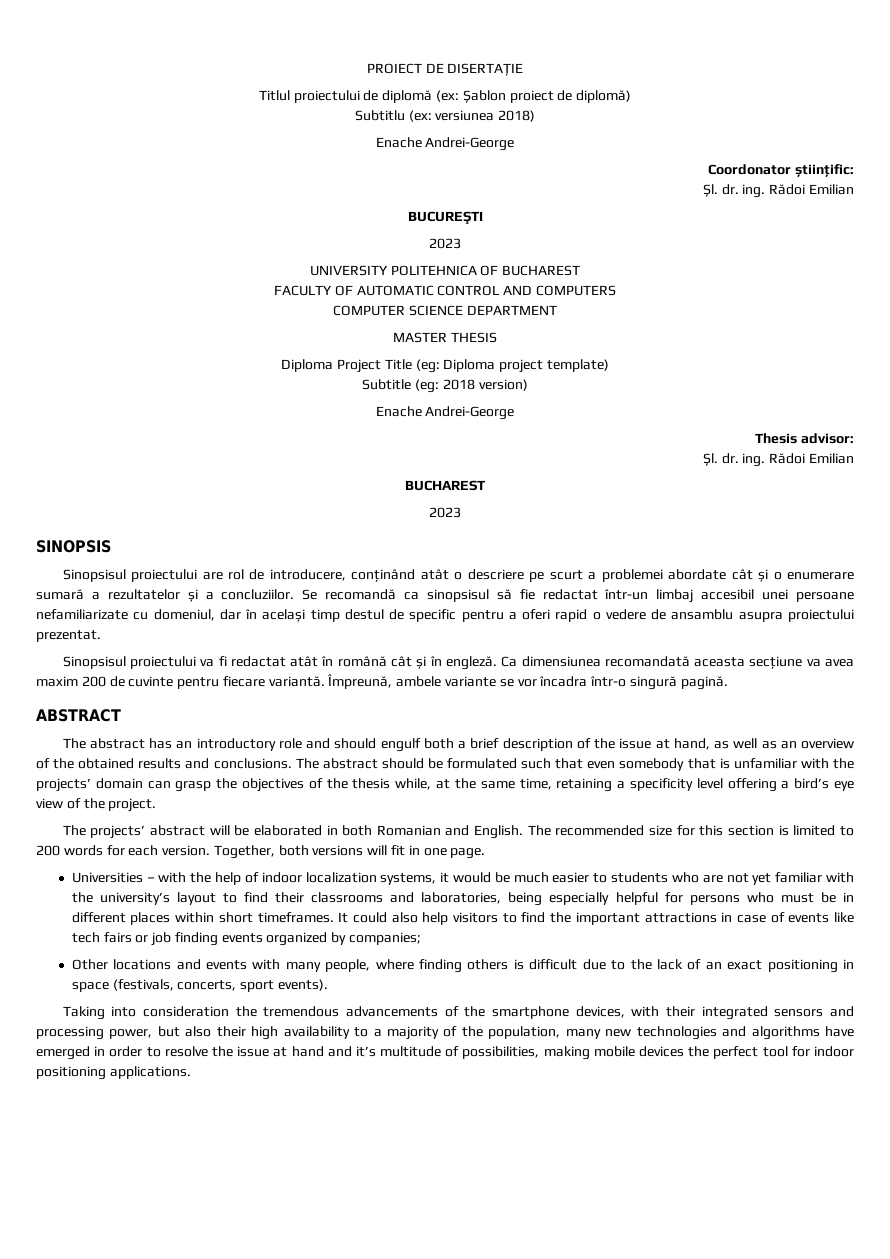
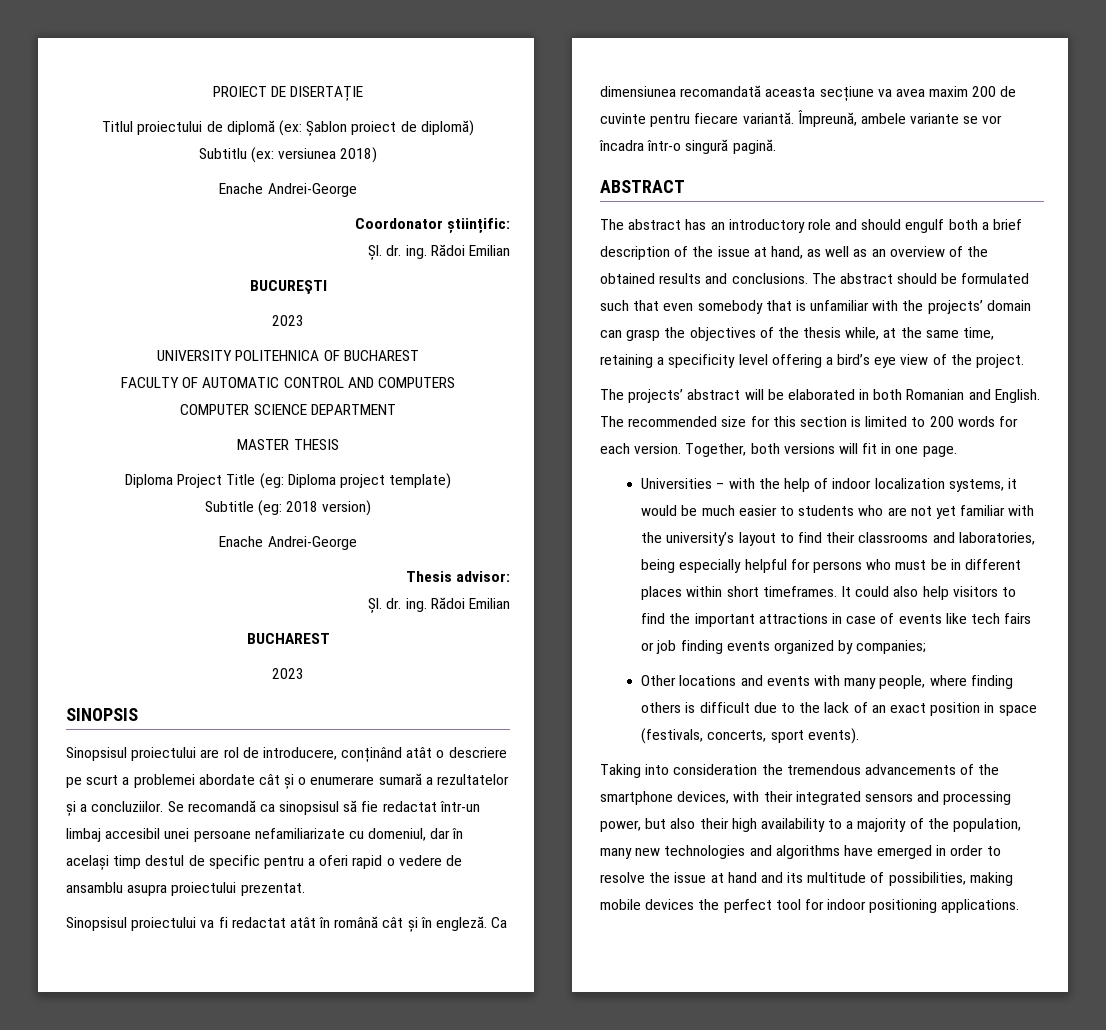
- Other locations and events with many people, where finding others is difficult due to the lack of an exact positioning in space (festivals, concerts, sport events).
+ Other locations and events with many people, where finding others is difficult due to the lack of an exact position in space (festivals, concerts, sport events).
- Taking into consideration the tremendous advancements of the smartphone devices, with their integrated sensors and processing power, but also their high availability to a majority of the population, many new technologies and algorithms have emerged in order to resolve the issue at hand and it’s multitude of possibilities, making mobile devices the perfect tool for indoor positioning applications.
+ Taking into consideration the tremendous advancements of the smartphone devices, with their integrated sensors and processing power, but also their high availability to a majority of the population, many new technologies and algorithms have emerged in order to resolve the issue at hand and its multitude of possibilities, making mobile devices the perfect tool for indoor positioning applications.

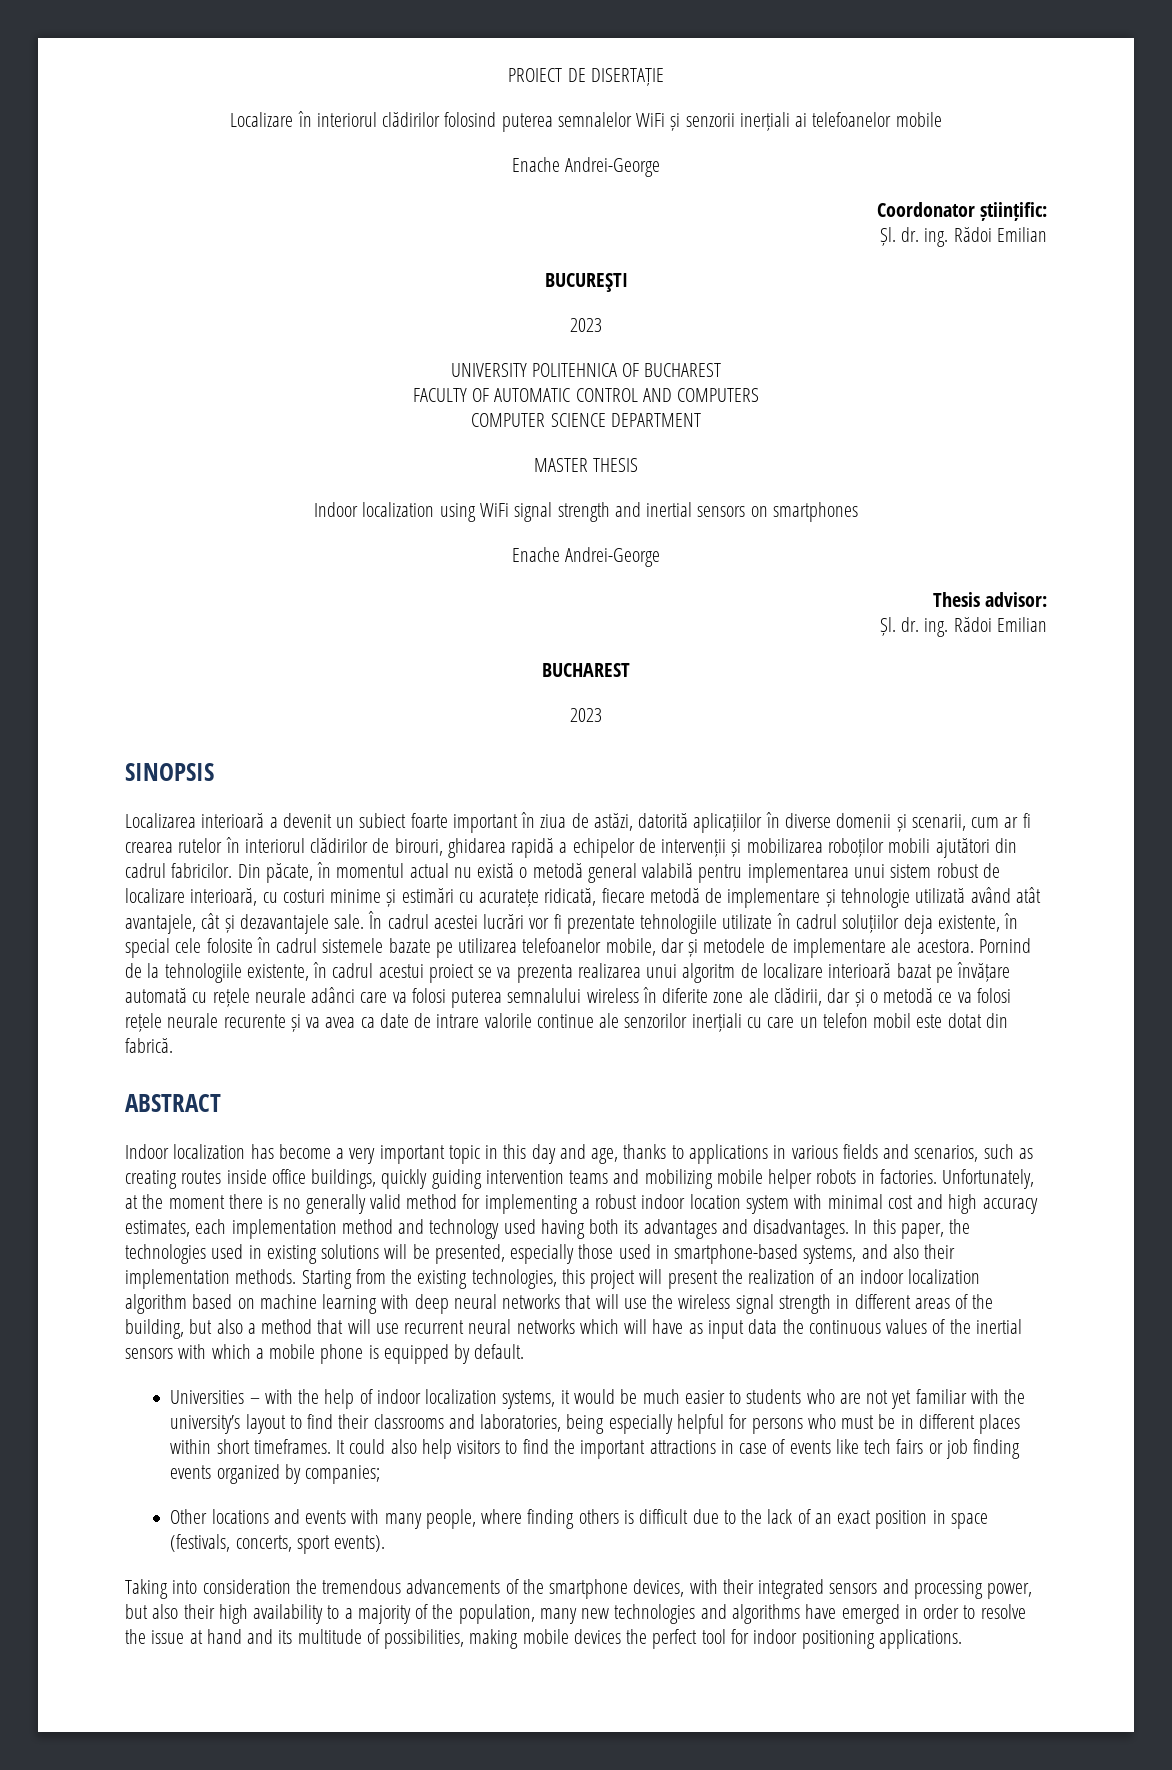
- Titlul proiectului de diplomă (ex: Șablon proiect de diplomă)
- Subtitlu (ex: versiunea 2018)
+ Localizare în interiorul clădirilor folosind puterea semnalelor WiFi și senzorii inerțiali ai telefoanelor mobile
- Diploma Project Title (eg: Diploma project template)
- Subtitle (eg: 2018 version)
+ Indoor localization using WiFi signal strength and inertial sensors on smartphones
- Sinopsisul proiectului are rol de introducere, conținând atât o descriere pe scurt a problemei abordate cât și o enumerare sumară a rezultatelor și a concluziilor. Se recomandă ca sinopsisul să fie redactat într-un limbaj accesibil unei persoane nefamiliarizate cu domeniul, dar în același timp destul de specific pentru a oferi rapid o vedere de ansamblu asupra proiectului prezentat.
- Sinopsisul proiectului va fi redactat atât în română cât și în engleză. Ca dimensiunea recomandată aceasta secțiune va avea maxim 200 de cuvinte pentru fiecare variantă. Împreună, ambele variante se vor încadra într-o singură pagină.
+ Localizarea interioară a devenit un subiect foarte important în ziua de astăzi, datorită aplicațiilor în diverse domenii și scenarii, cum ar fi crearea rutelor în interiorul clădirilor de birouri, ghidarea rapidă a echipelor de intervenții și mobilizarea roboților mobili ajutători din cadrul fabricilor. Din păcate, în momentul actual nu există o metodă general valabilă pentru implementarea unui sistem robust de localizare interioară, cu costuri minime și estimări cu acuratețe ridicată, fiecare metodă de implementare și tehnologie utilizată având atât avantajele, cât și dezavantajele sale. În cadrul acestei lucrări vor fi prezentate tehnologiile utilizate în cadrul soluțiilor deja existente, în special cele folosite în cadrul sistemele bazate pe utilizarea telefoanelor mobile, dar și metodele de implementare ale acestora. Pornind de la tehnologiile existente, în cadrul acestui proiect se va prezenta realizarea unui algoritm de localizare interioară bazat pe învățare automată cu rețele neurale adânci care va folosi puterea semnalului wireless în diferite zone ale clădirii, dar și o metodă ce va folosi rețele neurale recurente și va avea ca date de intrare valorile continue ale senzorilor inerțiali cu care un telefon mobil este dotat din fabrică.
  ABSTRACT
- The abstract has an introductory role and should engulf both a brief description of the issue at hand, as well as an overview of the obtained results and conclusions. The abstract should be formulated such that even somebody that is unfamiliar with the projects’ domain can grasp the objectives of the thesis while, at the same time, retaining a specificity level offering a bird’s eye view of the project.
- The projects’ abstract will be elaborated in both Romanian and English. The recommended size for this section is limited to 200 words for each version. Together, both versions will fit in one page.
+ Indoor localization has become a very important topic in this day and age, thanks to applications in various fields and scenarios, such as creating routes inside office buildings, quickly guiding intervention teams and mobilizing mobile helper robots in factories. Unfortunately, at the moment there is no generally valid method for implementing a robust indoor location system with minimal cost and high accuracy estimates, each implementation method and technology used having both its advantages and disadvantages. In this paper, the technologies used in existing solutions will be presented, especially those used in smartphone-based systems, and also their implementation methods. Starting from the existing technologies, this project will present the realization of an indoor localization algorithm based on machine learning with deep neural networks that will use the wireless signal strength in different areas of the building, but also a method that will use recurrent neural networks which will have as input data the continuous values of the inertial sensors with which a mobile phone is equipped by default.

